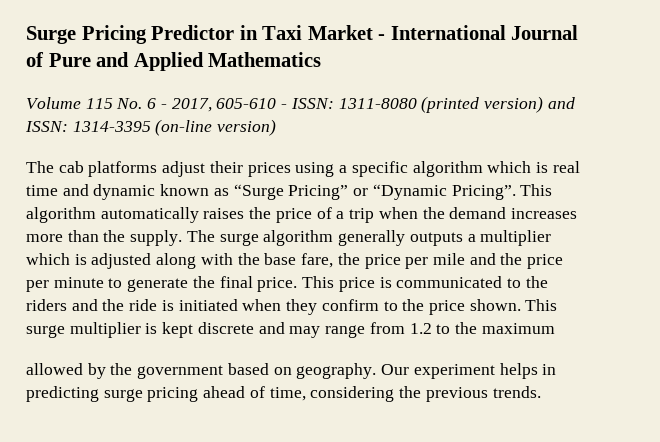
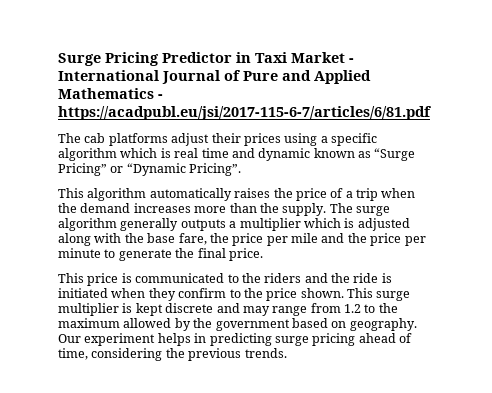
- Surge Pricing Predictor in Taxi Market - International Journal of Pure and Applied Mathematics
- Volume 115 No. 6 - 2017, 605-610 - ISSN: 1311-8080 (printed version) and ISSN: 1314-3395 (on-line version)
+ Surge Pricing Predictor in Taxi Market - International Journal of Pure and Applied Mathematics - https://acadpubl.eu/jsi/2017-115-6-7/articles/6/81.pdf
- The cab platforms adjust their prices using a specific algorithm which is real time and dynamic known as “Surge Pricing” or “Dynamic Pricing”. This algorithm automatically raises the price of a trip when the demand increases more than the supply.
+ The cab platforms adjust their prices using a specific algorithm which is real time and dynamic known as “Surge Pricing” or “Dynamic Pricing”.
+ This algorithm automatically raises the price of a trip when the demand increases more than the supply.
- The surge algorithm generally outputs a multiplier which is adjusted along with the base fare, the price per mile and the price per minute to generate the final price. This price is communicated to the riders and the ride is initiated when they confirm to the price shown.
+ The surge algorithm generally outputs a multiplier which is adjusted along with the base fare, the price per mile and the price per minute to generate the final price.
+ This price is communicated to the riders and the ride is initiated when they confirm to the price shown.
- This surge multiplier is kept discrete and may range from 1.2 to the maximum
- allowed by the government based on geography.
+ This surge multiplier is kept discrete and may range from 1.2 to the maximum allowed by the government based on geography.

